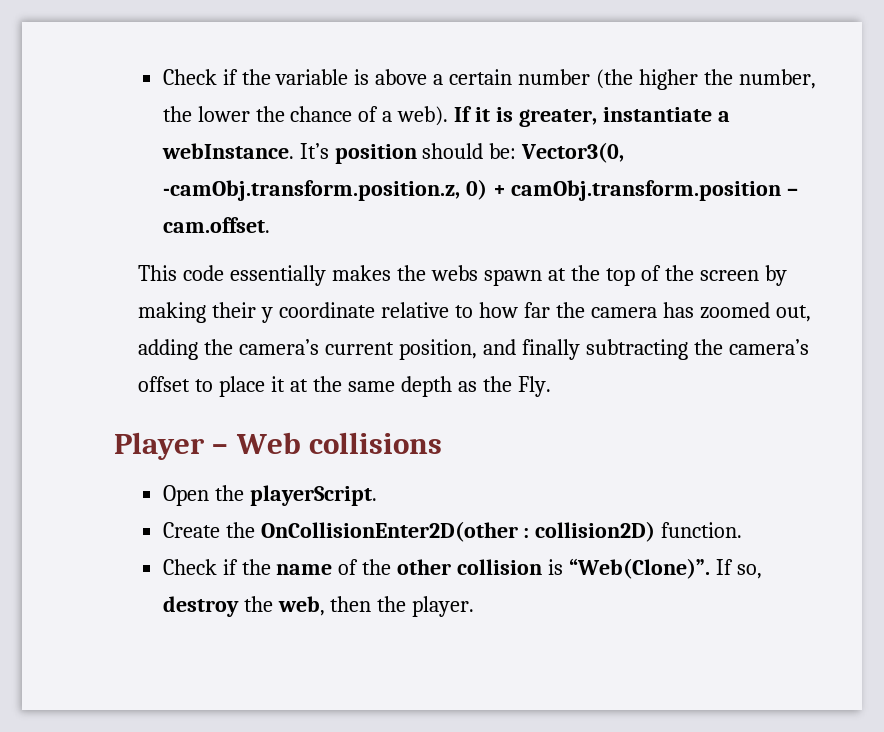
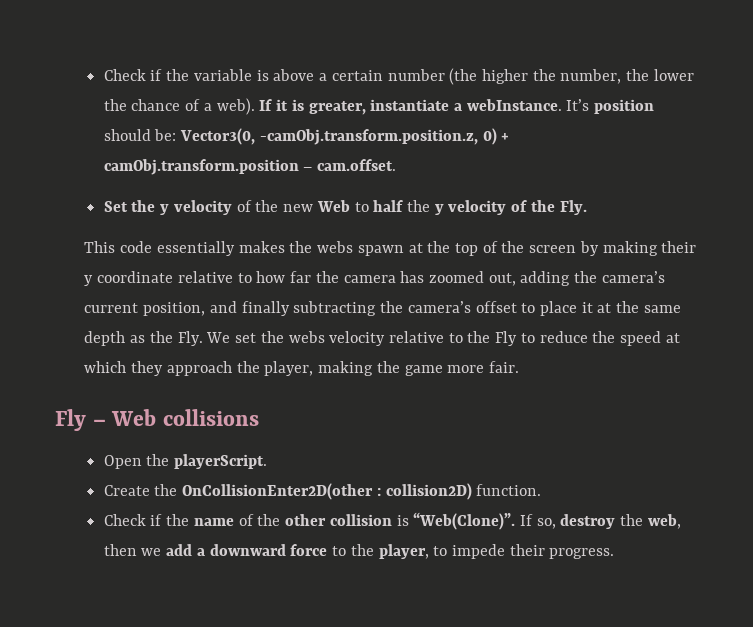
+ Set the y velocity of the new Web to half the y velocity of the Fly.
- This code essentially makes the webs spawn at the top of the screen by making their y coordinate relative to how far the camera has zoomed out, adding the camera’s current position, and finally subtracting the camera’s offset to place it at the same depth as the Fly.
- Player – Web collisions
+ This code essentially makes the webs spawn at the top of the screen by making their y coordinate relative to how far the camera has zoomed out, adding the camera’s current position, and finally subtracting the camera’s offset to place it at the same depth as the Fly. We set the webs velocity relative to the Fly to reduce the speed at which they approach the player, making the game more fair.
+ Fly – Web collisions
- If so, destroy the web, then the player.
+ If so, destroy the web, then we add a downward force to the player, to impede their progress.

